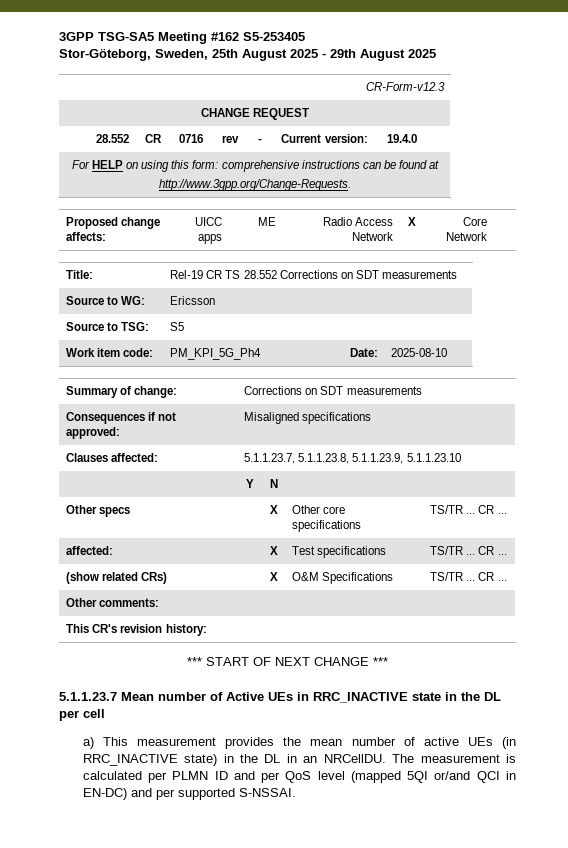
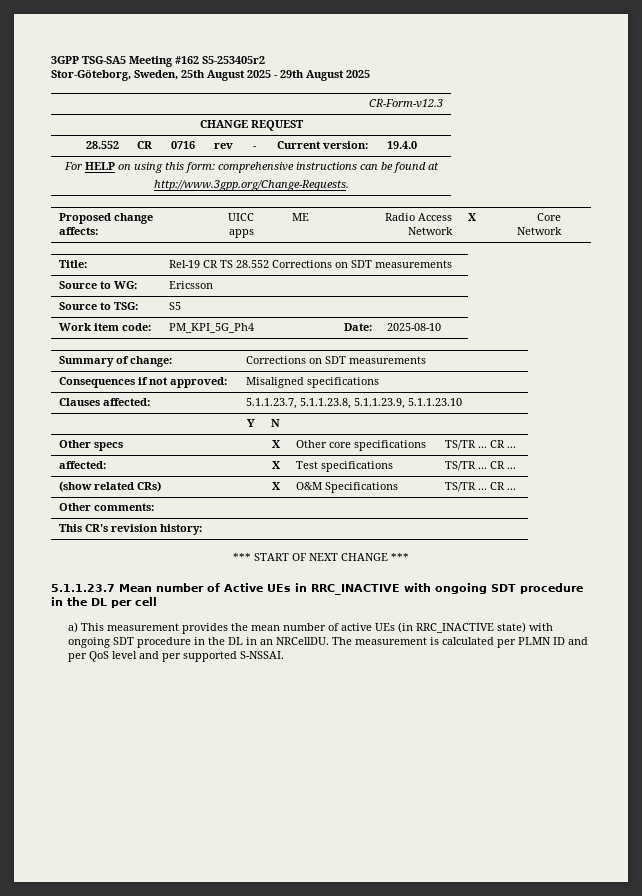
- 3GPP TSG-SA5 Meeting #162 S5-253405
+ 3GPP TSG-SA5 Meeting #162 S5-253405r2
- 5.1.1.23.7 Mean number of Active UEs in RRC_INACTIVE state in the DL per cell
+ 5.1.1.23.7 Mean number of Active UEs in RRC_INACTIVE with ongoing SDT procedure in the DL per cell
- a) This measurement provides the mean number of active UEs (in RRC_INACTIVE state) in the DL in an NRCellDU.
+ a) This measurement provides the mean number of active UEs (in RRC_INACTIVE state) with ongoing SDT procedure in the DL in an NRCellDU.
- The measurement is calculated per PLMN ID and per QoS level (mapped 5QI or/and QCI in EN-DC) and per supported S-NSSAI.
+ The measurement is calculated per PLMN ID and per QoS level and per supported S-NSSAI.

